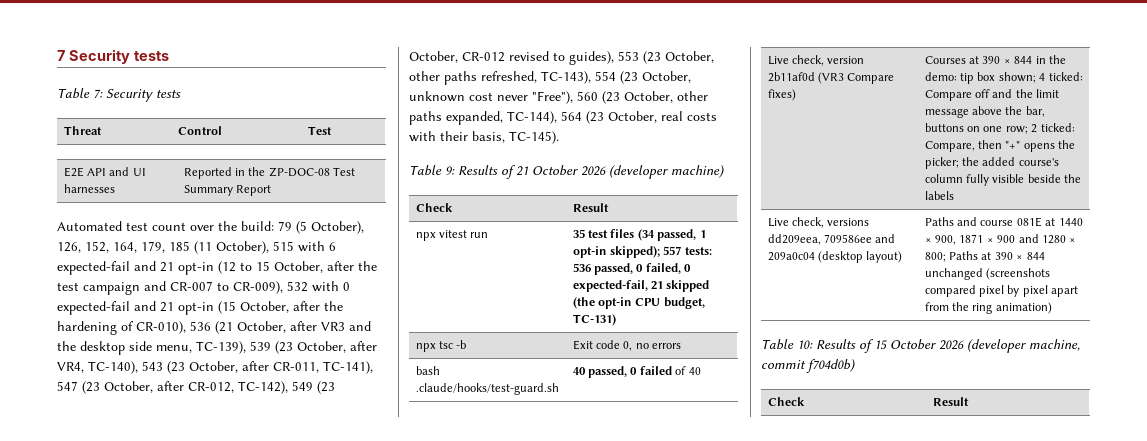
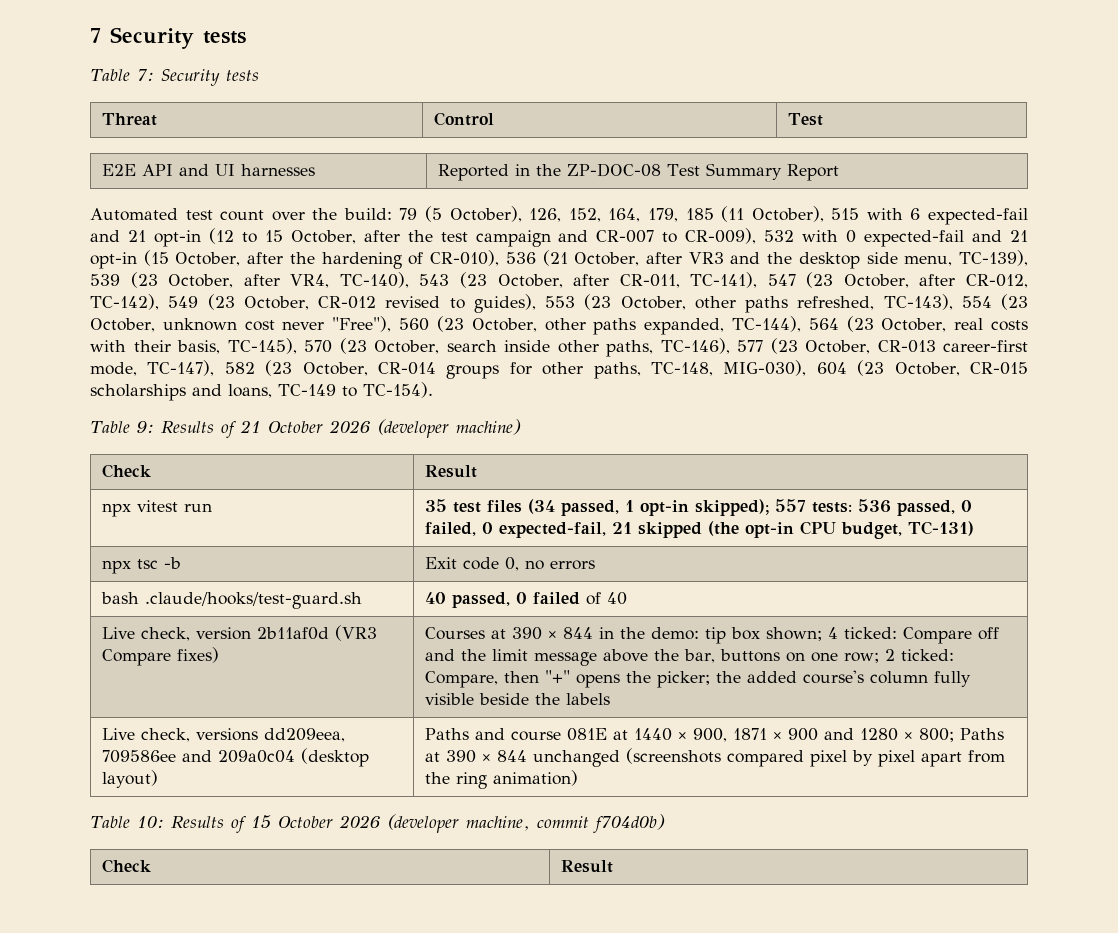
- 79 (5 October), 126, 152, 164, 179, 185 (11 October), 515 with 6 expected-fail and 21 opt-in (12 to 15 October, after the test campaign and CR-007 to CR-009), 532 with 0 expected-fail and 21 opt-in (15 October, after the hardening of CR-010), 536 (21 October, after VR3 and the desktop side menu, TC-139), 539 (23 October, after VR4, TC-140), 543 (23 October, after CR-011, TC-141), 547 (23 October, after CR-012, TC-142), 549 (23 October, CR-012 revised to guides), 553 (23 October, other paths refreshed, TC-143), 554 (23 October, unknown cost never "Free"), 560 (23 October, other paths expanded, TC-144), 564 (23 October, real costs with their basis, TC-145).
+ 79 (5 October), 126, 152, 164, 179, 185 (11 October), 515 with 6 expected-fail and 21 opt-in (12 to 15 October, after the test campaign and CR-007 to CR-009), 532 with 0 expected-fail and 21 opt-in (15 October, after the hardening of CR-010), 536 (21 October, after VR3 and the desktop side menu, TC-139), 539 (23 October, after VR4, TC-140), 543 (23 October, after CR-011, TC-141), 547 (23 October, after CR-012, TC-142), 549 (23 October, CR-012 revised to guides), 553 (23 October, other paths refreshed, TC-143), 554 (23 October, unknown cost never "Free"), 560 (23 October, other paths expanded, TC-144), 564 (23 October, real costs with their basis, TC-145), 570 (23 October, search inside other paths, TC-146), 577 (23 October, CR-013 career-first mode, TC-147), 582 (23 October, CR-014 groups for other paths, TC-148, MIG-030), 604 (23 October, CR-015 scholarships and loans, TC-149 to TC-154).

